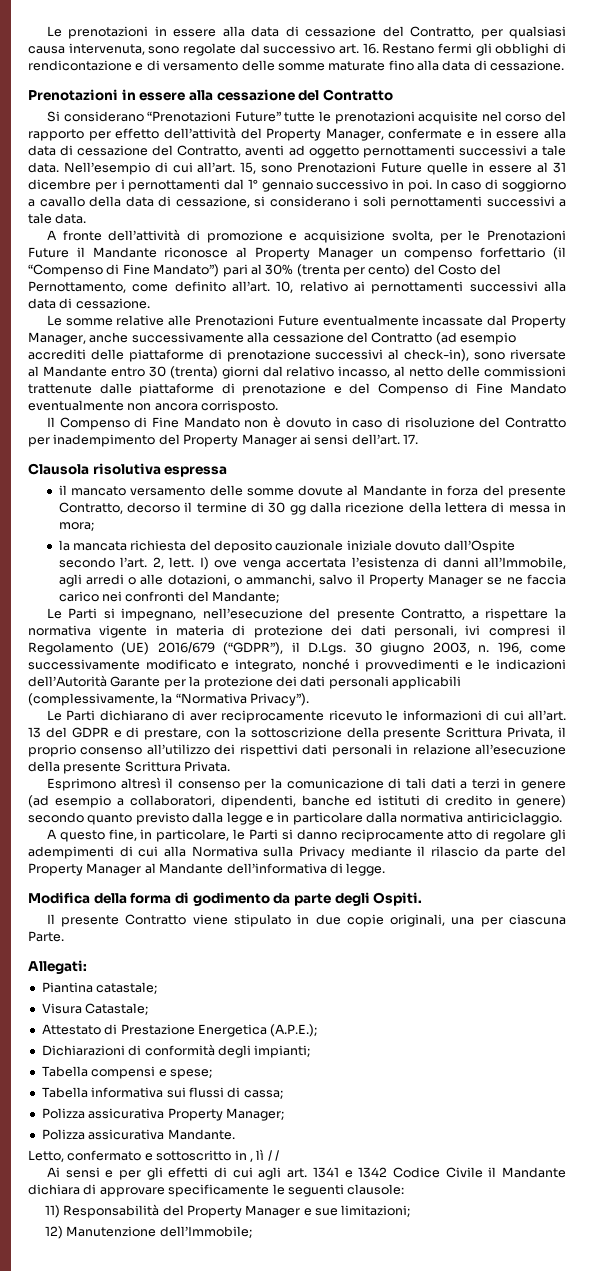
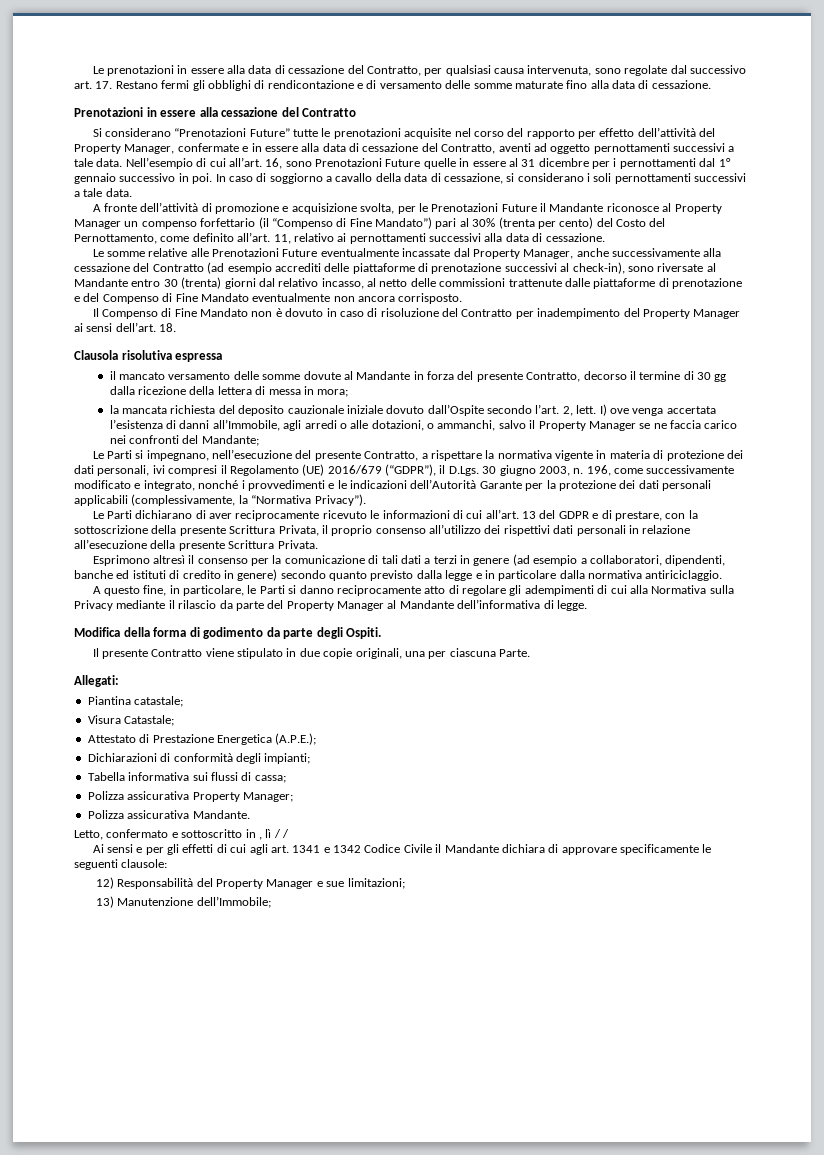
- Le prenotazioni in essere alla data di cessazione del Contratto, per qualsiasi causa intervenuta, sono regolate dal successivo art. 16. Restano fermi gli obblighi di rendicontazione e di versamento delle somme maturate fino alla data di cessazione.
+ Le prenotazioni in essere alla data di cessazione del Contratto, per qualsiasi causa intervenuta, sono regolate dal successivo art. 17. Restano fermi gli obblighi di rendicontazione e di versamento delle somme maturate fino alla data di cessazione.
- 15, sono Prenotazioni Future quelle in essere al 31 dicembre per i pernottamenti dal 1° gennaio successivo in poi.
+ 16, sono Prenotazioni Future quelle in essere al 31 dicembre per i pernottamenti dal 1° gennaio successivo in poi.
- 10, relativo ai pernottamenti successivi alla data di cessazione.
+ 11, relativo ai pernottamenti successivi alla data di cessazione.
- 17.
+ 18.
- Tabella compensi e spese;
- 11) Responsabilità del Property Manager e sue limitazioni;
+ 12) Responsabilità del Property Manager e sue limitazioni;
- 12) Manutenzione dell’Immobile;
+ 13) Manutenzione dell’Immobile;

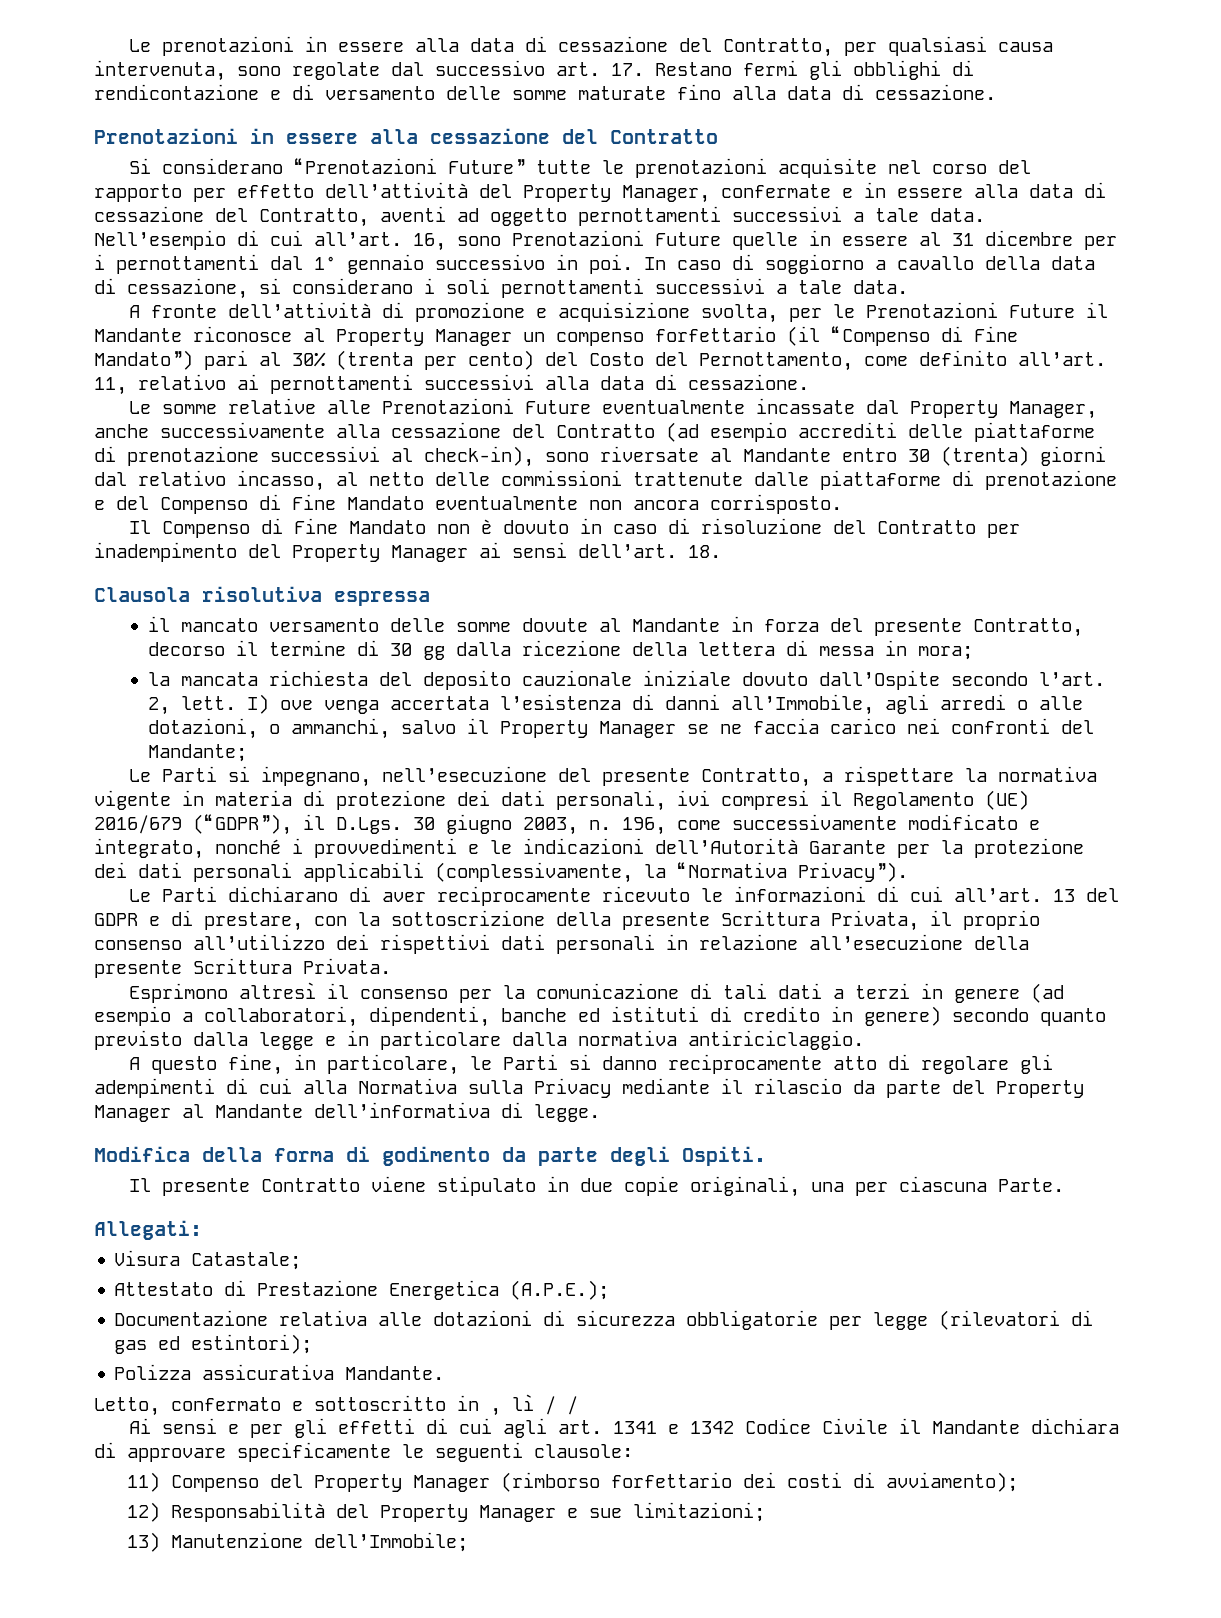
- Piantina catastale;
- Dichiarazioni di conformità degli impianti;
- Tabella informativa sui flussi di cassa;
- Polizza assicurativa Property Manager;
+ Documentazione relativa alle dotazioni di sicurezza obbligatorie per legge (rilevatori di gas ed estintori);
+ 11) Compenso del Property Manager (rimborso forfettario dei costi di avviamento);

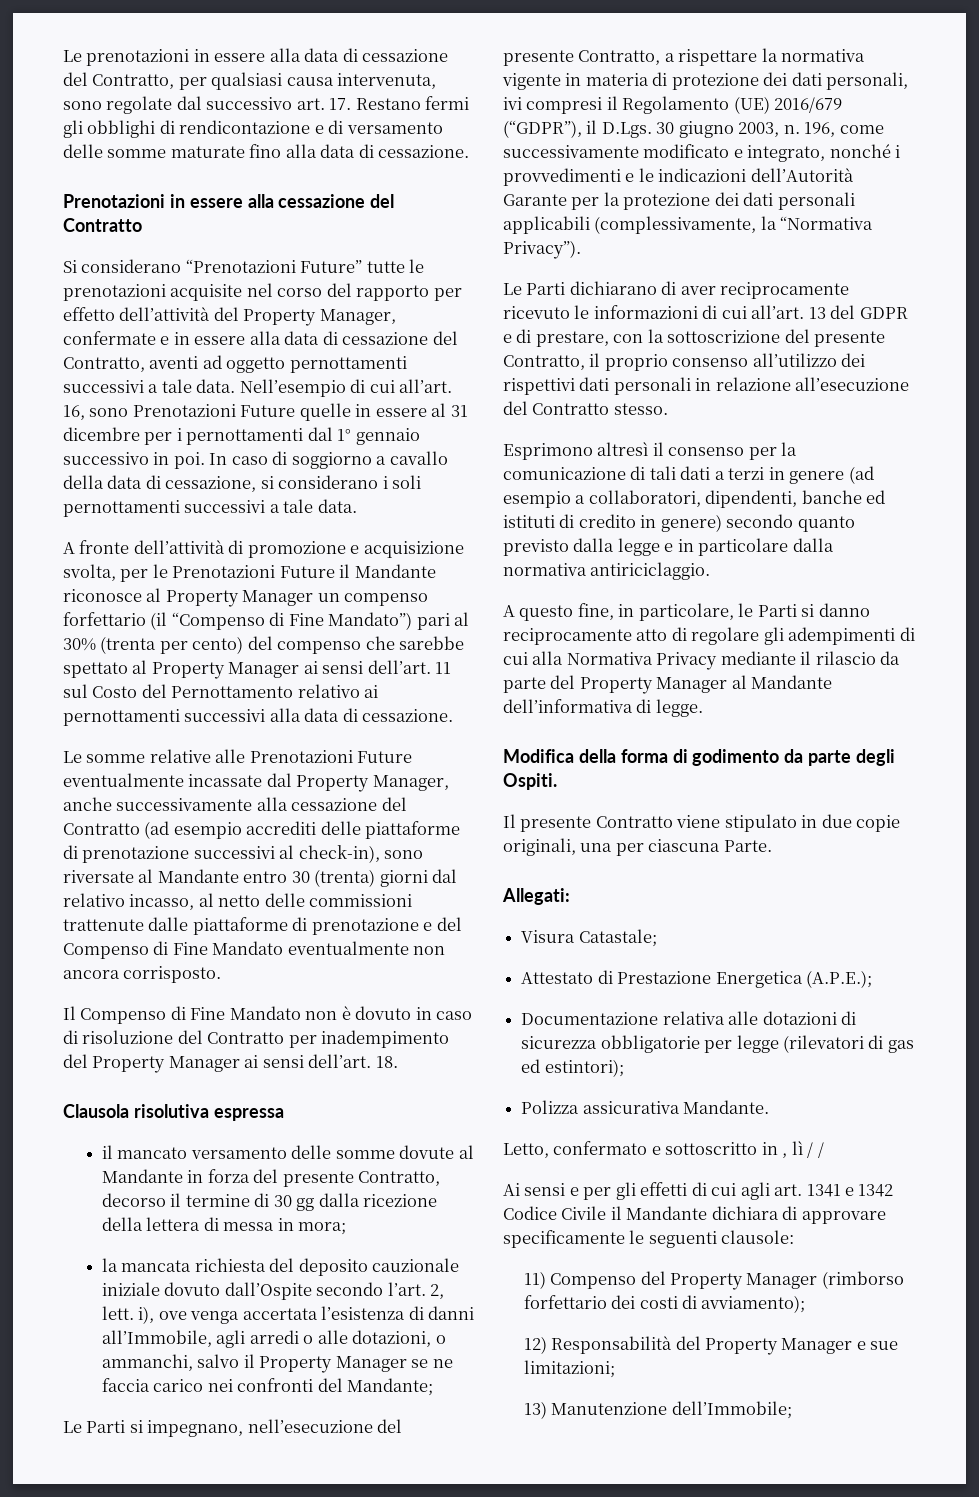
- A fronte dell’attività di promozione e acquisizione svolta, per le Prenotazioni Future il Mandante riconosce al Property Manager un compenso forfettario (il “Compenso di Fine Mandato”) pari al 30% (trenta per cento) del Costo del Pernottamento, come definito all’art. 11, relativo ai pernottamenti successivi alla data di cessazione.
+ A fronte dell’attività di promozione e acquisizione svolta, per le Prenotazioni Future il Mandante riconosce al Property Manager un compenso forfettario (il “Compenso di Fine Mandato”) pari al 30% (trenta per cento) del compenso che sarebbe spettato al Property Manager ai sensi dell’art. 11 sul Costo del Pernottamento relativo ai pernottamenti successivi alla data di cessazione.
- 2, lett. I) ove venga accertata l’esistenza di danni all’Immobile, agli arredi o alle dotazioni, o ammanchi, salvo il Property Manager se ne faccia carico nei confronti del Mandante;
+ 2, lett. i), ove venga accertata l’esistenza di danni all’Immobile, agli arredi o alle dotazioni, o ammanchi, salvo il Property Manager se ne faccia carico nei confronti del Mandante;
- 13 del GDPR e di prestare, con la sottoscrizione della presente Scrittura Privata, il proprio consenso all’utilizzo dei rispettivi dati personali in relazione all’esecuzione della presente Scrittura Privata.
+ 13 del GDPR e di prestare, con la sottoscrizione del presente Contratto, il proprio consenso all’utilizzo dei rispettivi dati personali in relazione all’esecuzione del Contratto stesso.
- A questo fine, in particolare, le Parti si danno reciprocamente atto di regolare gli adempimenti di cui alla Normativa sulla Privacy mediante il rilascio da parte del Property Manager al Mandante dell’informativa di legge.
+ A questo fine, in particolare, le Parti si danno reciprocamente atto di regolare gli adempimenti di cui alla Normativa Privacy mediante il rilascio da parte del Property Manager al Mandante dell’informativa di legge.

